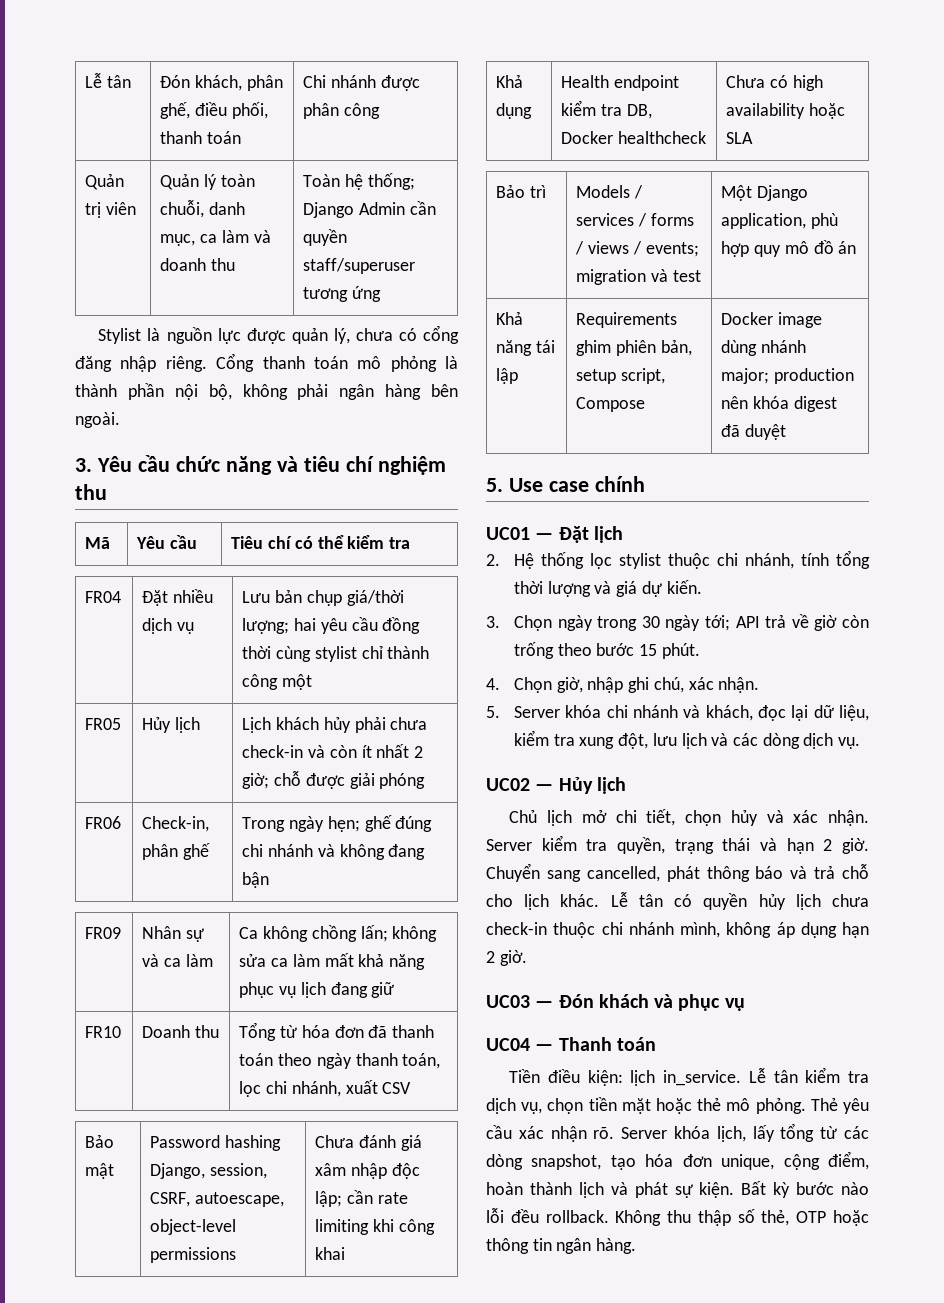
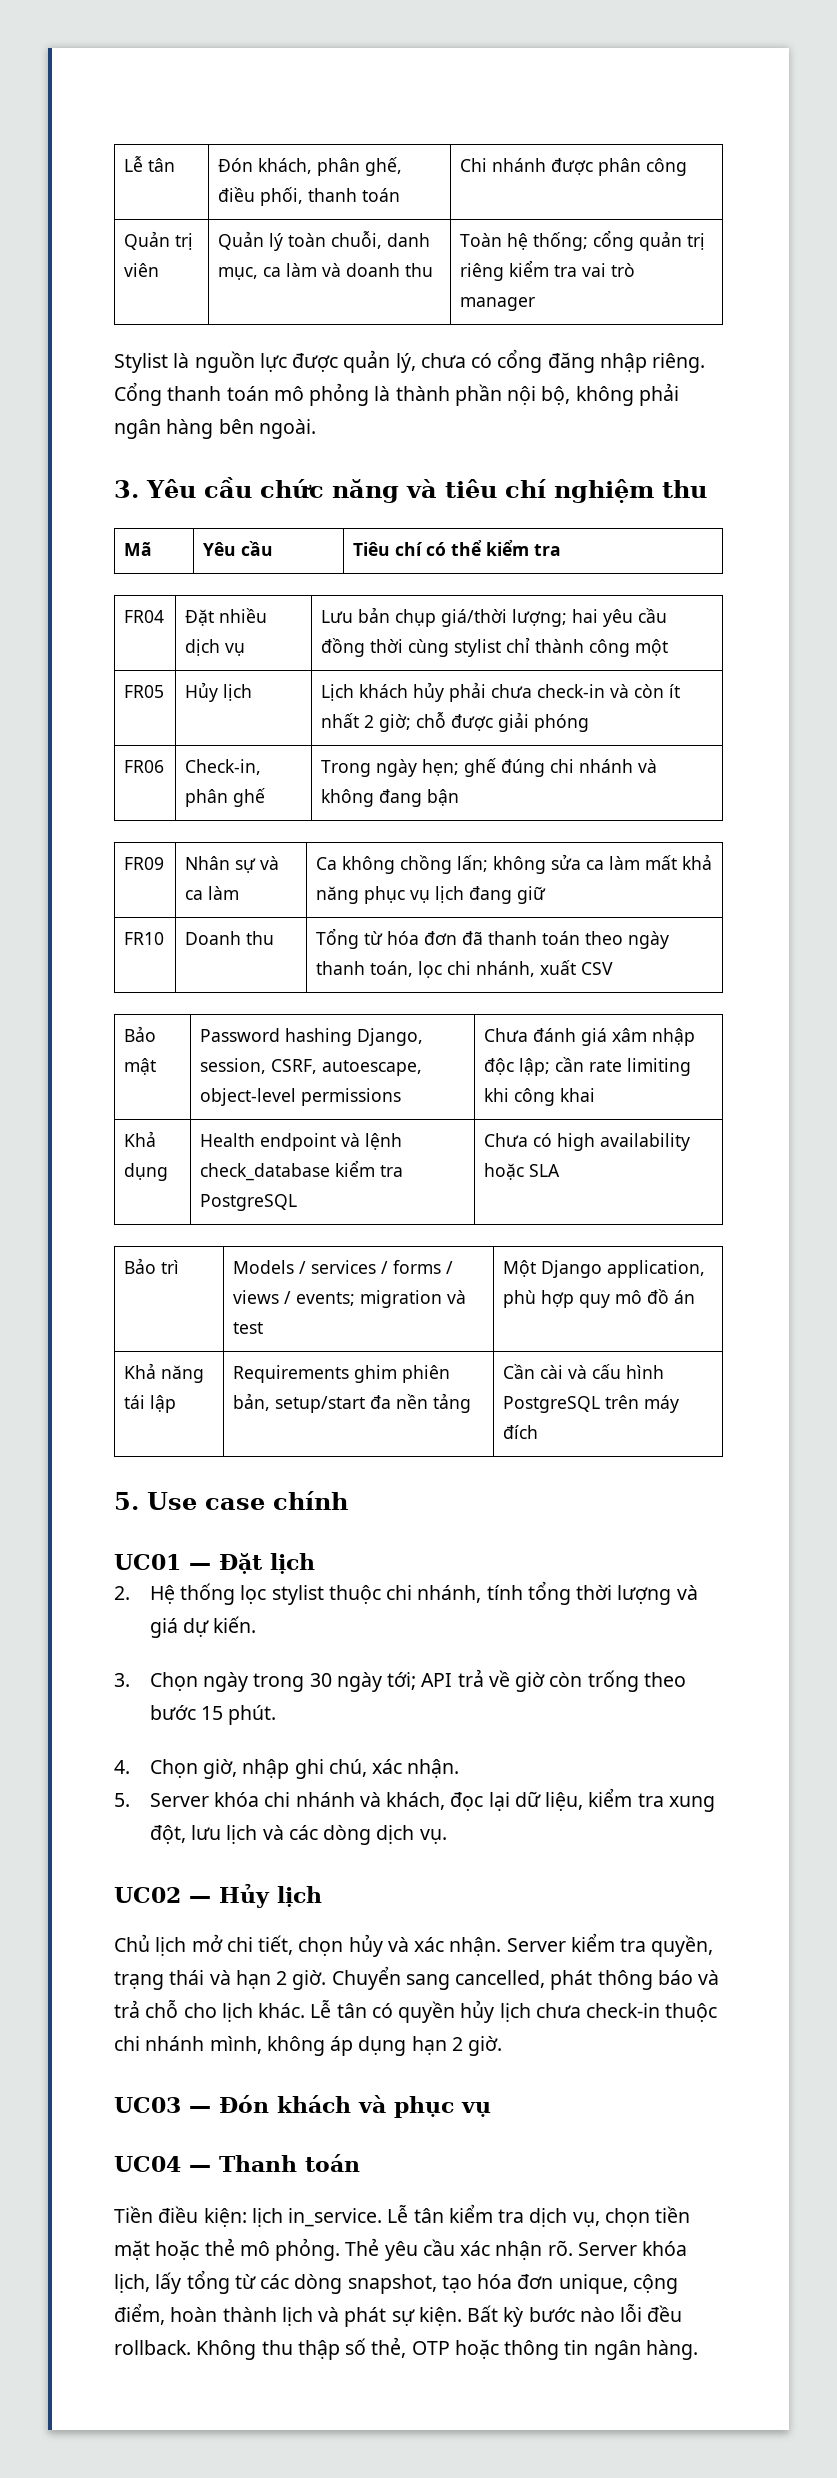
- Quản trị viên | Quản lý toàn chuỗi, danh mục, ca làm và doanh thu | Toàn hệ thống; Django Admin cần quyền staff/superuser tương ứng
+ Quản trị viên | Quản lý toàn chuỗi, danh mục, ca làm và doanh thu | Toàn hệ thống; cổng quản trị riêng kiểm tra vai trò manager
- Khả dụng | Health endpoint kiểm tra DB, Docker healthcheck | Chưa có high availability hoặc SLA
+ Khả dụng | Health endpoint và lệnh check_database kiểm tra PostgreSQL | Chưa có high availability hoặc SLA
- Khả năng tái lập | Requirements ghim phiên bản, setup script, Compose | Docker image dùng nhánh major; production nên khóa digest đã duyệt
+ Khả năng tái lập | Requirements ghim phiên bản, setup/start đa nền tảng | Cần cài và cấu hình PostgreSQL trên máy đích

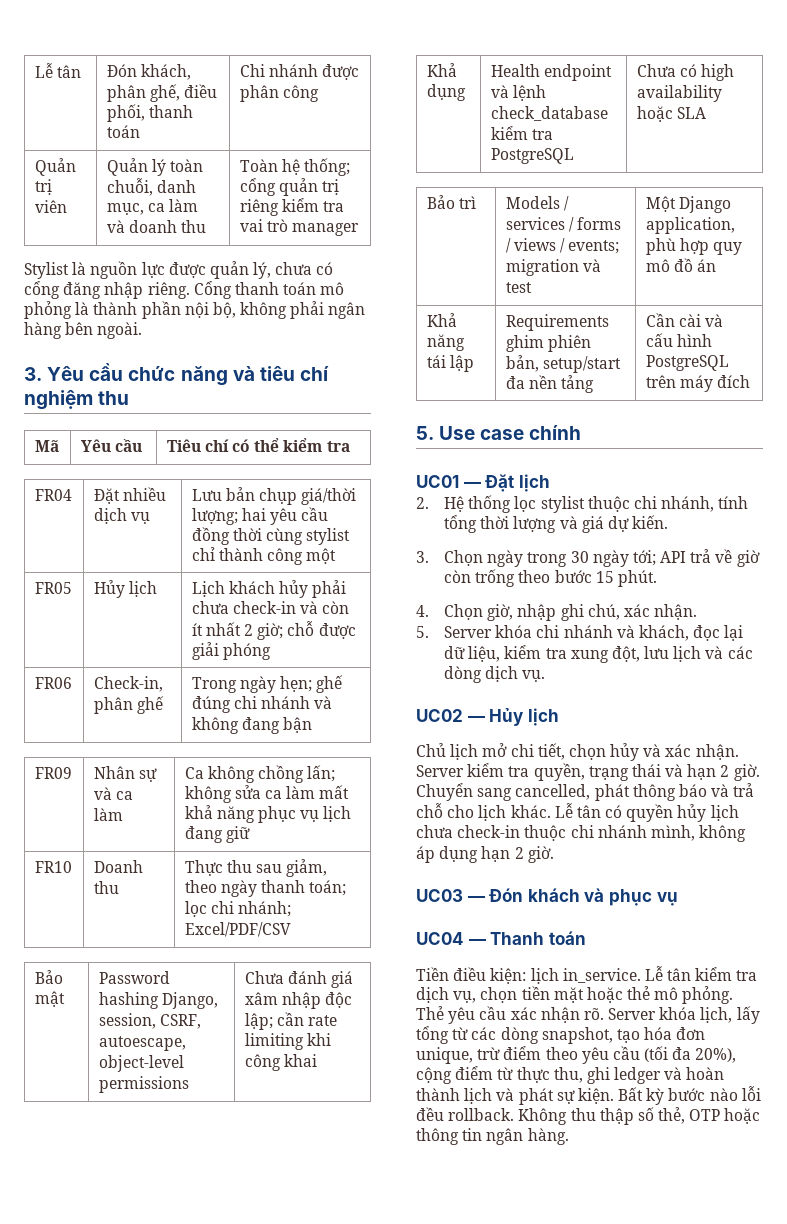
- FR10 | Doanh thu | Tổng từ hóa đơn đã thanh toán theo ngày thanh toán, lọc chi nhánh, xuất CSV
+ FR10 | Doanh thu | Thực thu sau giảm, theo ngày thanh toán; lọc chi nhánh; Excel/PDF/CSV
- Server khóa lịch, lấy tổng từ các dòng snapshot, tạo hóa đơn unique, cộng điểm, hoàn thành lịch và phát sự kiện.
+ Server khóa lịch, lấy tổng từ các dòng snapshot, tạo hóa đơn unique, trừ điểm theo yêu cầu (tối đa 20%), cộng điểm từ thực thu, ghi ledger và hoàn thành lịch và phát sự kiện.

